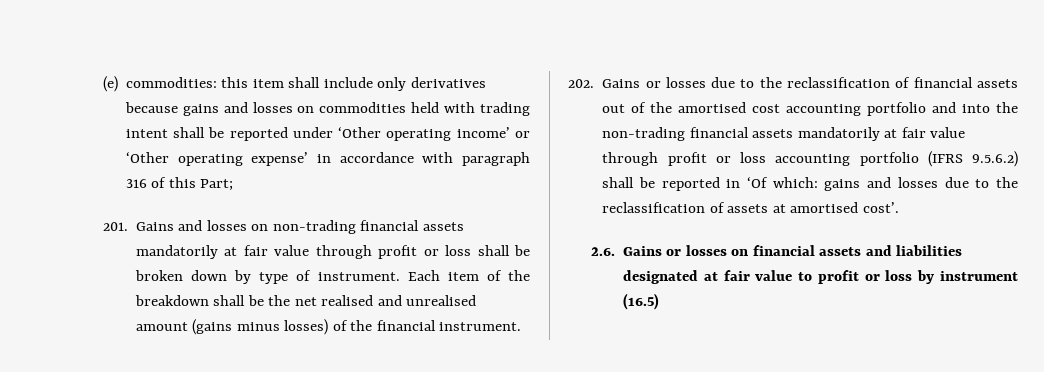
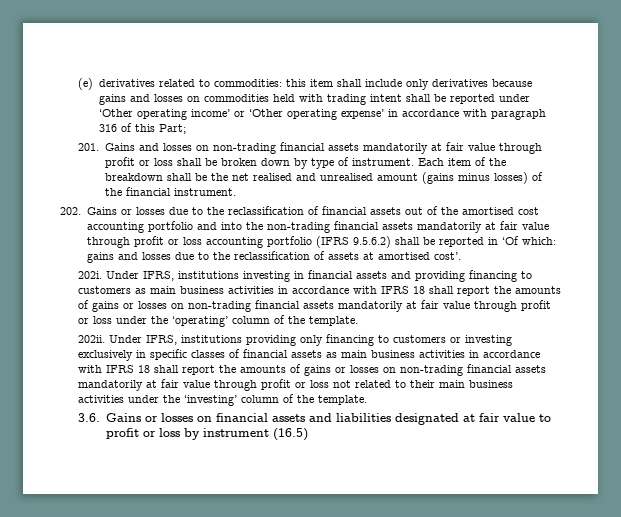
- (e) commodities: this item shall include only derivatives because gains and losses on commodities held with trading intent shall be reported under ‘Other operating income’ or ‘Other operating expense’ in accordance with paragraph 316 of this Part;
+ (e) derivatives related to commodities: this item shall include only derivatives because gains and losses on commodities held with trading intent shall be reported under ‘Other operating income’ or ‘Other operating expense’ in accordance with paragraph 316 of this Part;
- 2.6. Gains or losses on financial assets and liabilities designated at fair value to profit or loss by instrument (16.5)
+ 202i. Under IFRS, institutions investing in financial assets and providing financing to customers as main business activities in accordance with IFRS 18 shall report the amounts of gains or losses on non-trading financial assets mandatorily at fair value through profit or loss under the ‘operating’ column of the template.
+ 202ii. Under IFRS, institutions providing only financing to customers or investing exclusively in specific classes of financial assets as main business activities in accordance with IFRS 18 shall report the amounts of gains or losses on non-trading financial assets mandatorily at fair value through profit or loss not related to their main business activities under the ‘investing’ column of the template.
+ 3.6. Gains or losses on financial assets and liabilities designated at fair value to profit or loss by instrument (16.5)

